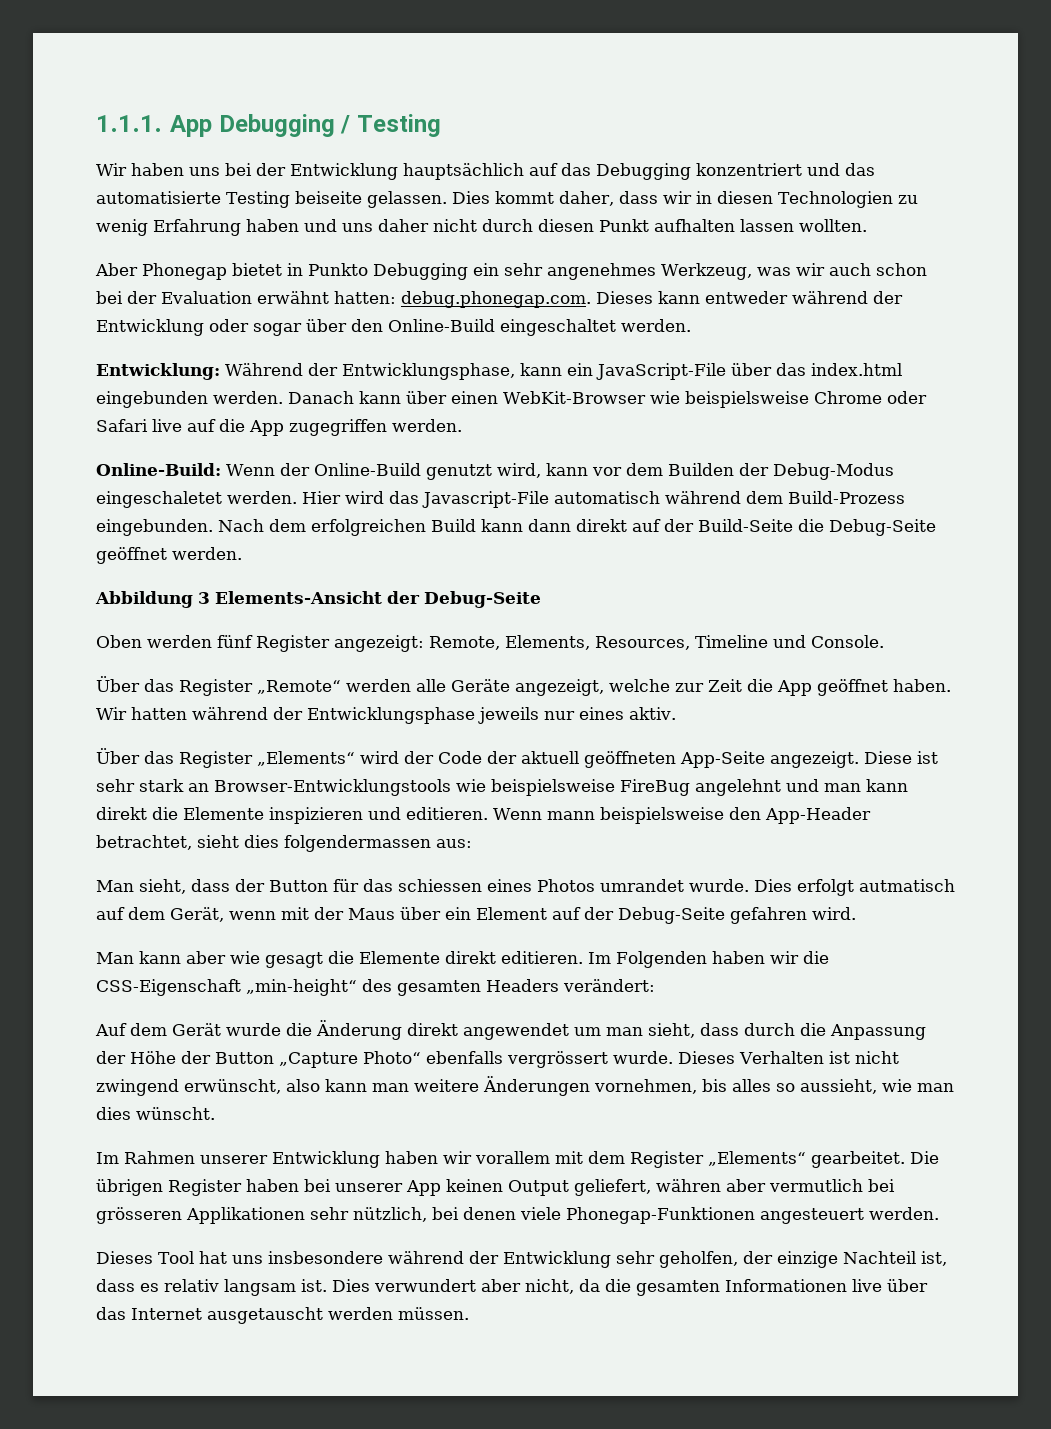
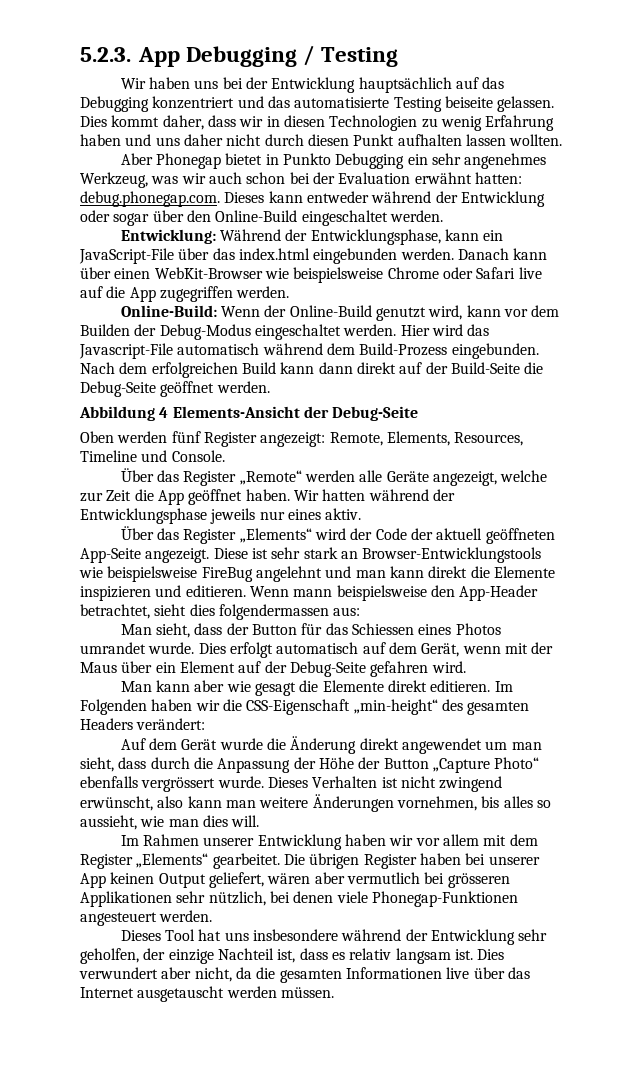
- 1.1.1. App Debugging / Testing
+ 5.2.3. App Debugging / Testing
- Online-Build: Wenn der Online-Build genutzt wird, kann vor dem Builden der Debug-Modus eingeschaletet werden.
+ Online-Build: Wenn der Online-Build genutzt wird, kann vor dem Builden der Debug-Modus eingeschaltet werden.
- Abbildung 3 Elements-Ansicht der Debug-Seite
+ Abbildung 4 Elements-Ansicht der Debug-Seite
- Man sieht, dass der Button für das schiessen eines Photos umrandet wurde.
+ Man sieht, dass der Button für das Schiessen eines Photos umrandet wurde.
- Dies erfolgt autmatisch auf dem Gerät, wenn mit der Maus über ein Element auf der Debug-Seite gefahren wird.
+ Dies erfolgt automatisch auf dem Gerät, wenn mit der Maus über ein Element auf der Debug-Seite gefahren wird.
- Dieses Verhalten ist nicht zwingend erwünscht, also kann man weitere Änderungen vornehmen, bis alles so aussieht, wie man dies wünscht.
+ Dieses Verhalten ist nicht zwingend erwünscht, also kann man weitere Änderungen vornehmen, bis alles so aussieht, wie man dies will.
- Im Rahmen unserer Entwicklung haben wir vorallem mit dem Register „Elements“ gearbeitet.
+ Im Rahmen unserer Entwicklung haben wir vor allem mit dem Register „Elements“ gearbeitet.
- Die übrigen Register haben bei unserer App keinen Output geliefert, währen aber vermutlich bei grösseren Applikationen sehr nützlich, bei denen viele Phonegap-Funktionen angesteuert werden.
+ Die übrigen Register haben bei unserer App keinen Output geliefert, wären aber vermutlich bei grösseren Applikationen sehr nützlich, bei denen viele Phonegap-Funktionen angesteuert werden.

